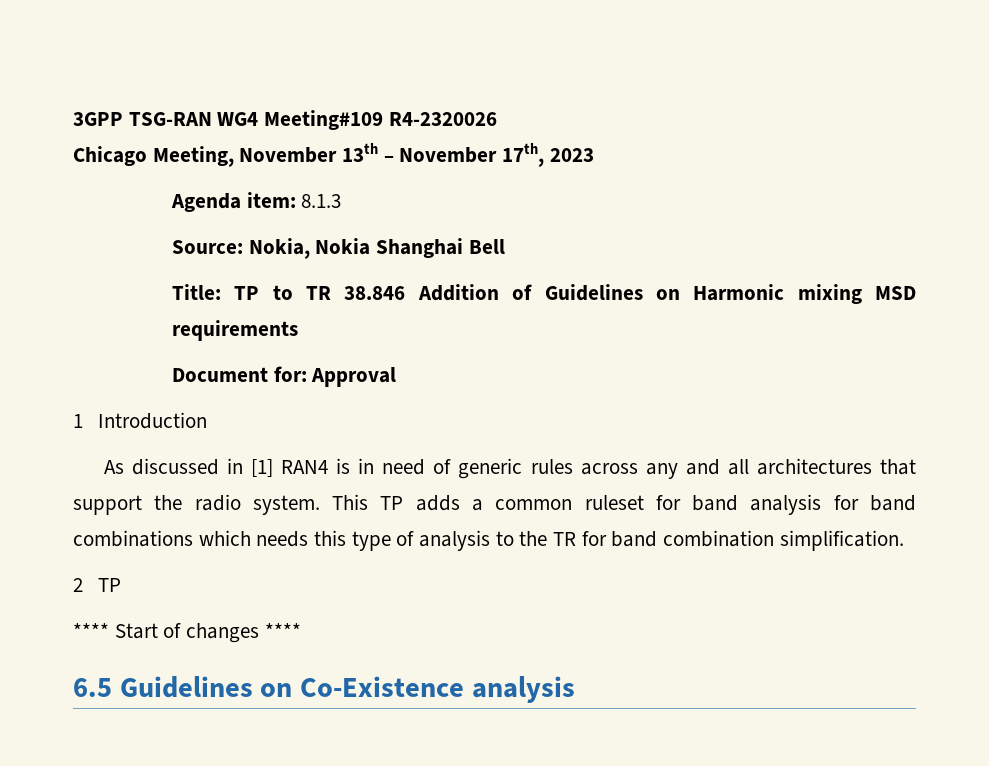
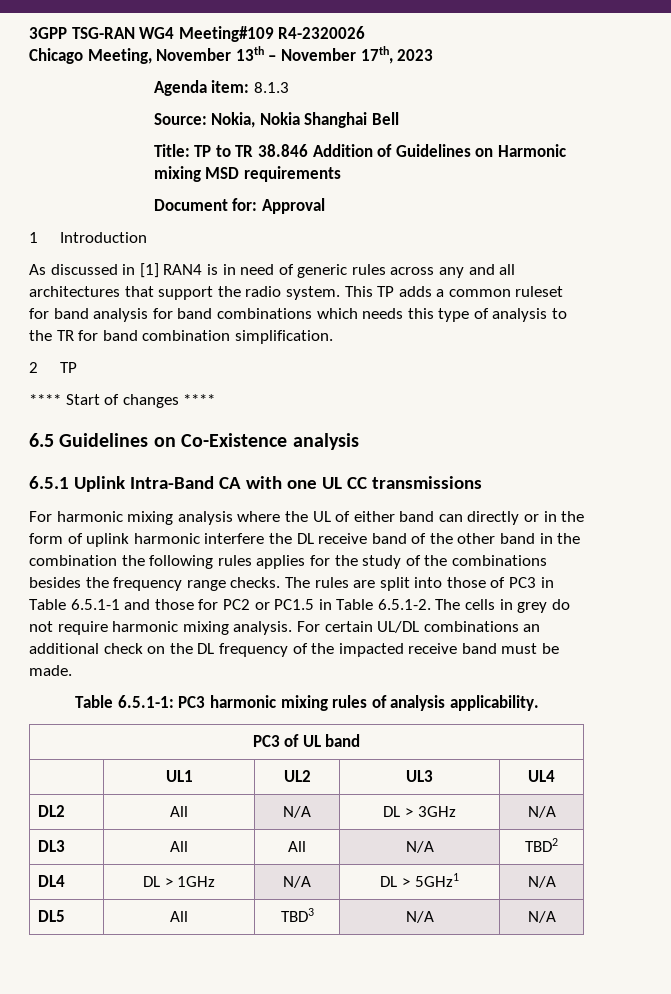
+ 6.5.1 Uplink Intra-Band CA with one UL CC transmissions
+ For harmonic mixing analysis where the UL of either band can directly or in the form of uplink harmonic interfere the DL receive band of the other band in the combination the following rules applies for the study of the combinations besides the frequency range checks. The rules are split into those of PC3 in Table 6.5.1-1 and those for PC2 or PC1.5 in Table 6.5.1-2. The cells in grey do not require harmonic mixing analysis. For certain UL/DL combinations an additional check on the DL frequency of the impacted receive band must be made.
+ Table 6.5.1-1: PC3 harmonic mixing rules of analysis applicability.
+ PC3 of UL band
+ | UL1 | UL2 | UL3 | UL4
+ DL2 | All | N/A | DL > 3GHz | N/A
+ DL3 | All | All | N/A | TBD2
+ DL4 | DL > 1GHz | N/A | DL > 5GHz1 | N/A
+ DL5 | All | TBD3 | N/A | N/A

